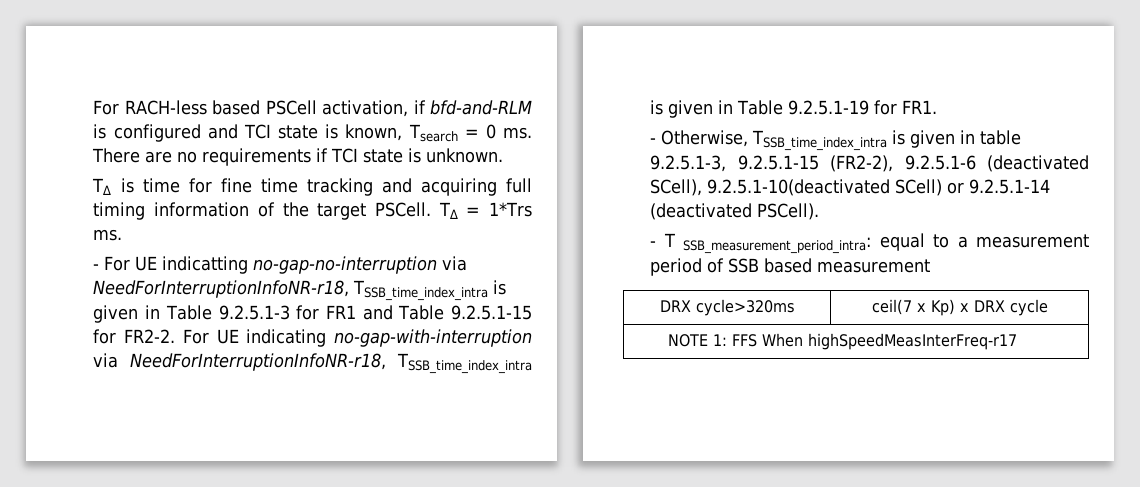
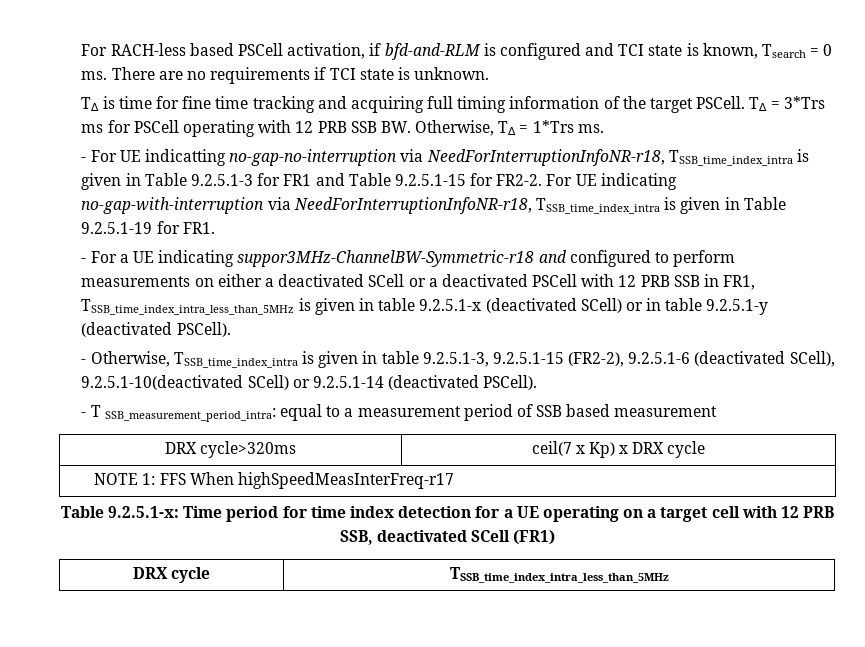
- T∆ = 1*Trs ms.
+ T∆ = 3*Trs ms for PSCell operating with 12 PRB SSB BW. Otherwise, T∆ = 1*Trs ms.
+ - For a UE indicating suppor3MHz-ChannelBW-Symmetric-r18 and configured to perform measurements on either a deactivated SCell or a deactivated PSCell with 12 PRB SSB in FR1, TSSB_time_index_intra_less_than_5MHz is given in table 9.2.5.1-x (deactivated SCell) or in table 9.2.5.1-y (deactivated PSCell).
+ Table 9.2.5.1-x: Time period for time index detection for a UE operating on a target cell with 12 PRB SSB, deactivated SCell (FR1)
+ DRX cycle | TSSB_time_index_intra_less_than_5MHz

